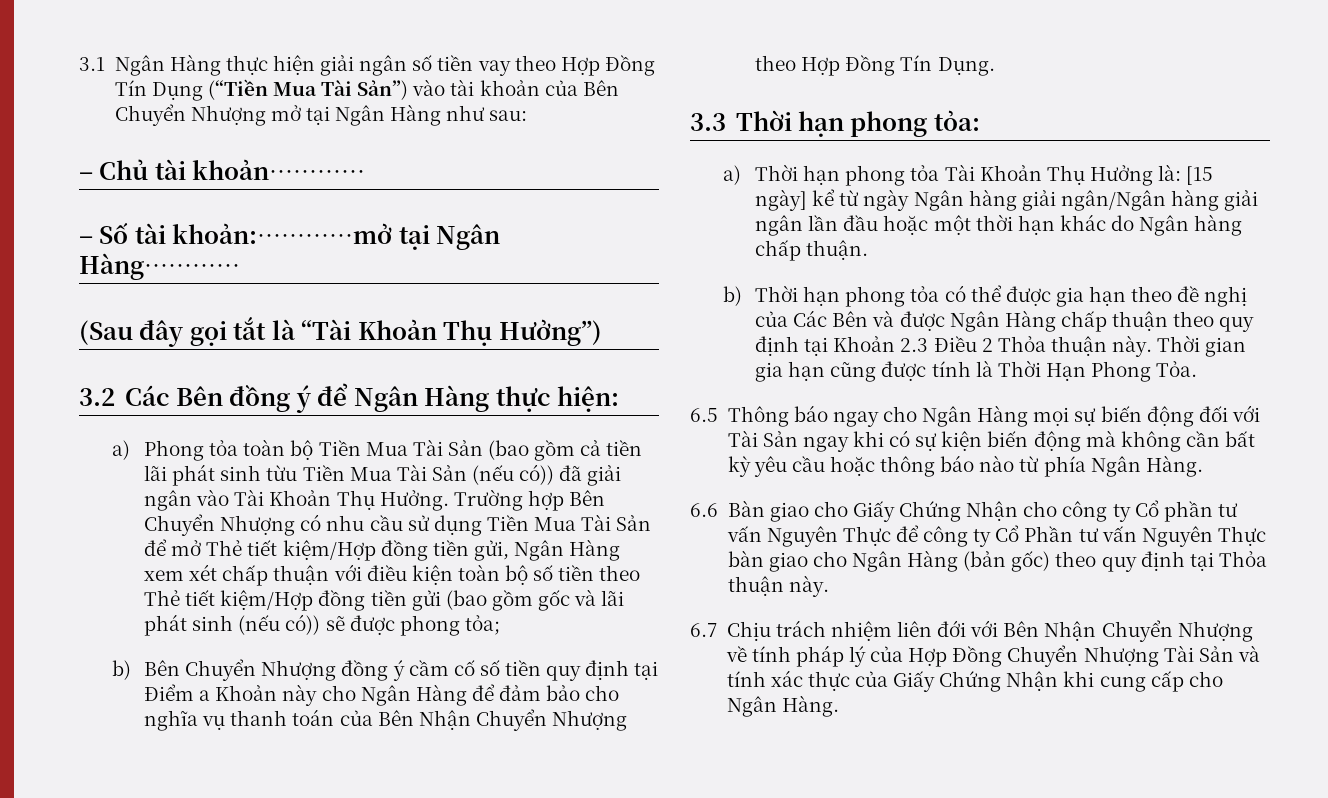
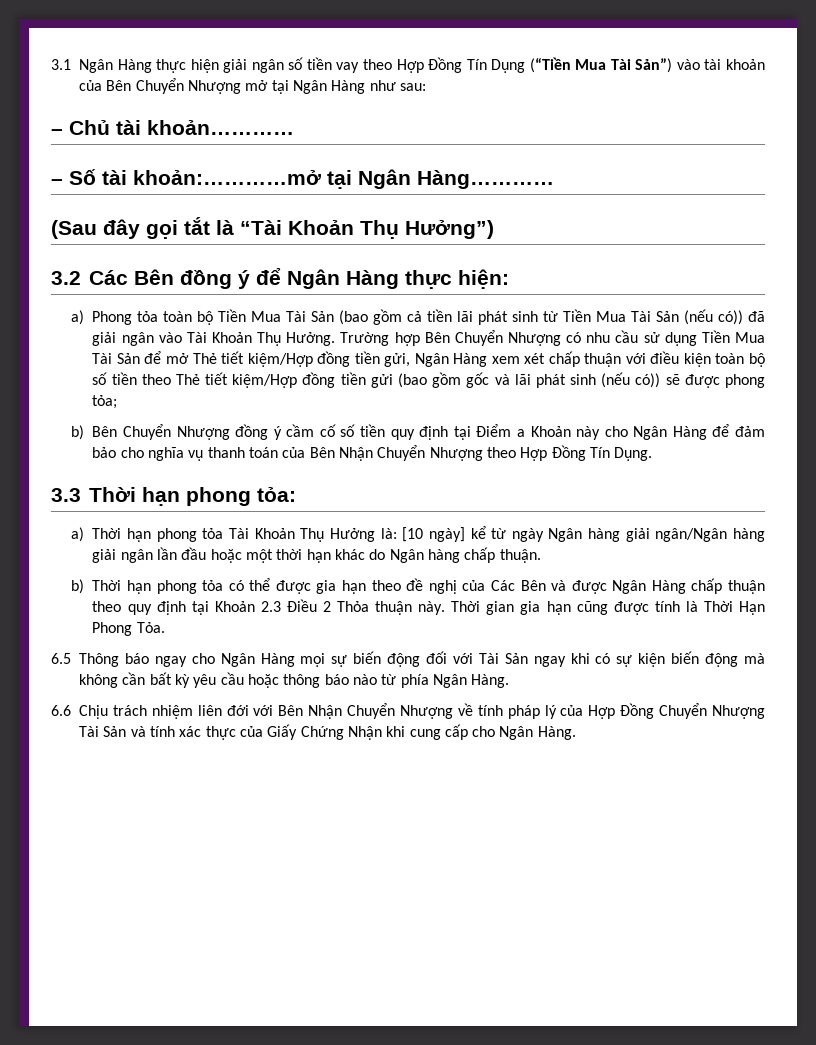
- a) Phong tỏa toàn bộ Tiền Mua Tài Sản (bao gồm cả tiền lãi phát sinh từu Tiền Mua Tài Sản (nếu có)) đã giải ngân vào Tài Khoản Thụ Hưởng.
+ a) Phong tỏa toàn bộ Tiền Mua Tài Sản (bao gồm cả tiền lãi phát sinh từ Tiền Mua Tài Sản (nếu có)) đã giải ngân vào Tài Khoản Thụ Hưởng.
- a) Thời hạn phong tỏa Tài Khoản Thụ Hưởng là: [15 ngày] kể từ ngày Ngân hàng giải ngân/Ngân hàng giải ngân lần đầu hoặc một thời hạn khác do Ngân hàng chấp thuận.
+ a) Thời hạn phong tỏa Tài Khoản Thụ Hưởng là: [10 ngày] kể từ ngày Ngân hàng giải ngân/Ngân hàng giải ngân lần đầu hoặc một thời hạn khác do Ngân hàng chấp thuận.
- 6.6 Bàn giao cho Giấy Chứng Nhận cho công ty Cổ phần tư vấn Nguyên Thực để công ty Cổ Phần tư vấn Nguyên Thực bàn giao cho Ngân Hàng (bản gốc) theo quy định tại Thỏa thuận này.
- 6.7 Chịu trách nhiệm liên đới với Bên Nhận Chuyển Nhượng về tính pháp lý của Hợp Đồng Chuyển Nhượng Tài Sản và tính xác thực của Giấy Chứng Nhận khi cung cấp cho Ngân Hàng.
+ 6.6 Chịu trách nhiệm liên đới với Bên Nhận Chuyển Nhượng về tính pháp lý của Hợp Đồng Chuyển Nhượng Tài Sản và tính xác thực của Giấy Chứng Nhận khi cung cấp cho Ngân Hàng.

